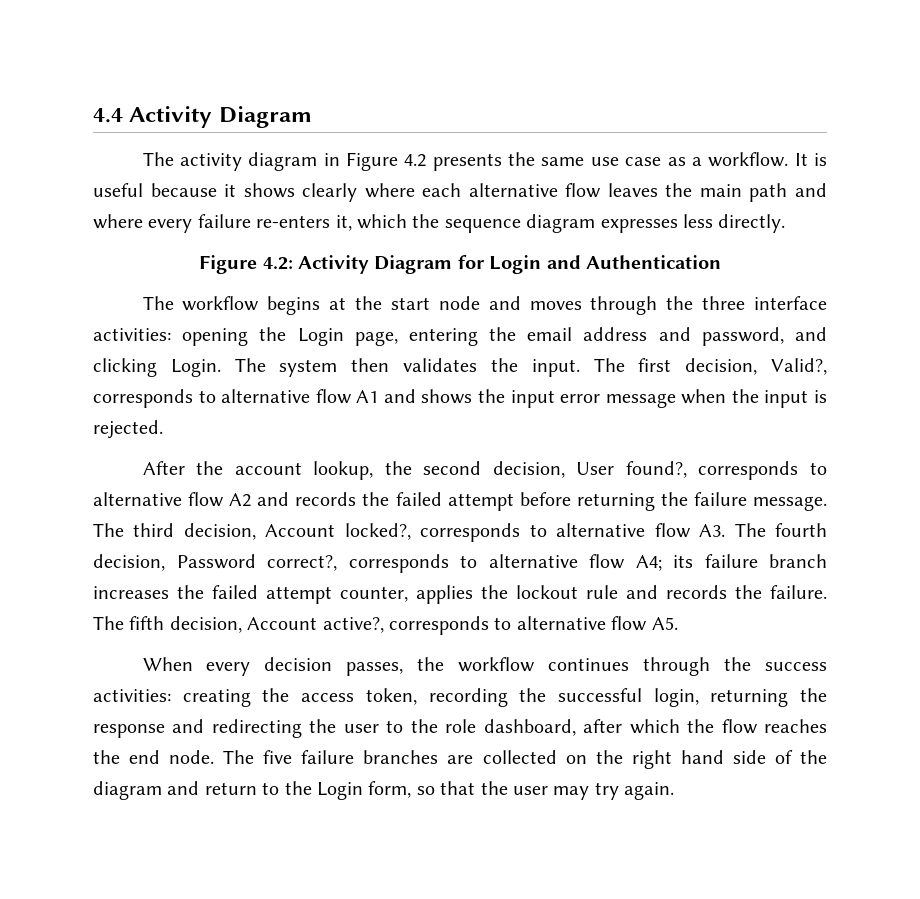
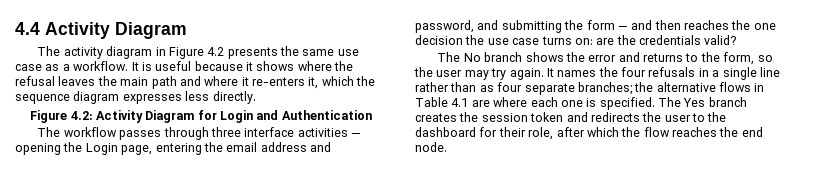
- It is useful because it shows clearly where each alternative flow leaves the main path and where every failure re-enters it, which the sequence diagram expresses less directly.
+ It is useful because it shows where the refusal leaves the main path and where it re-enters it, which the sequence diagram expresses less directly.
- The workflow begins at the start node and moves through the three interface activities: opening the Login page, entering the email address and password, and clicking Login. The system then validates the input. The first decision, Valid?, corresponds to alternative flow A1 and shows the input error message when the input is rejected.
- After the account lookup, the second decision, User found?, corresponds to alternative flow A2 and records the failed attempt before returning the failure message. The third decision, Account locked?, corresponds to alternative flow A3. The fourth decision, Password correct?, corresponds to alternative flow A4; its failure branch increases the failed attempt counter, applies the lockout rule and records the failure. The fifth decision, Account active?, corresponds to alternative flow A5.
- When every decision passes, the workflow continues through the success activities: creating the access token, recording the successful login, returning the response and redirecting the user to the role dashboard, after which the flow reaches the end node. The five failure branches are collected on the right hand side of the diagram and return to the Login form, so that the user may try again.
+ The workflow passes through three interface activities — opening the Login page, entering the email address and password, and submitting the form — and then reaches the one decision the use case turns on: are the credentials valid?
+ The No branch shows the error and returns to the form, so the user may try again. It names the four refusals in a single line rather than as four separate branches; the alternative flows in Table 4.1 are where each one is specified. The Yes branch creates the session token and redirects the user to the dashboard for their role, after which the flow reaches the end node.

